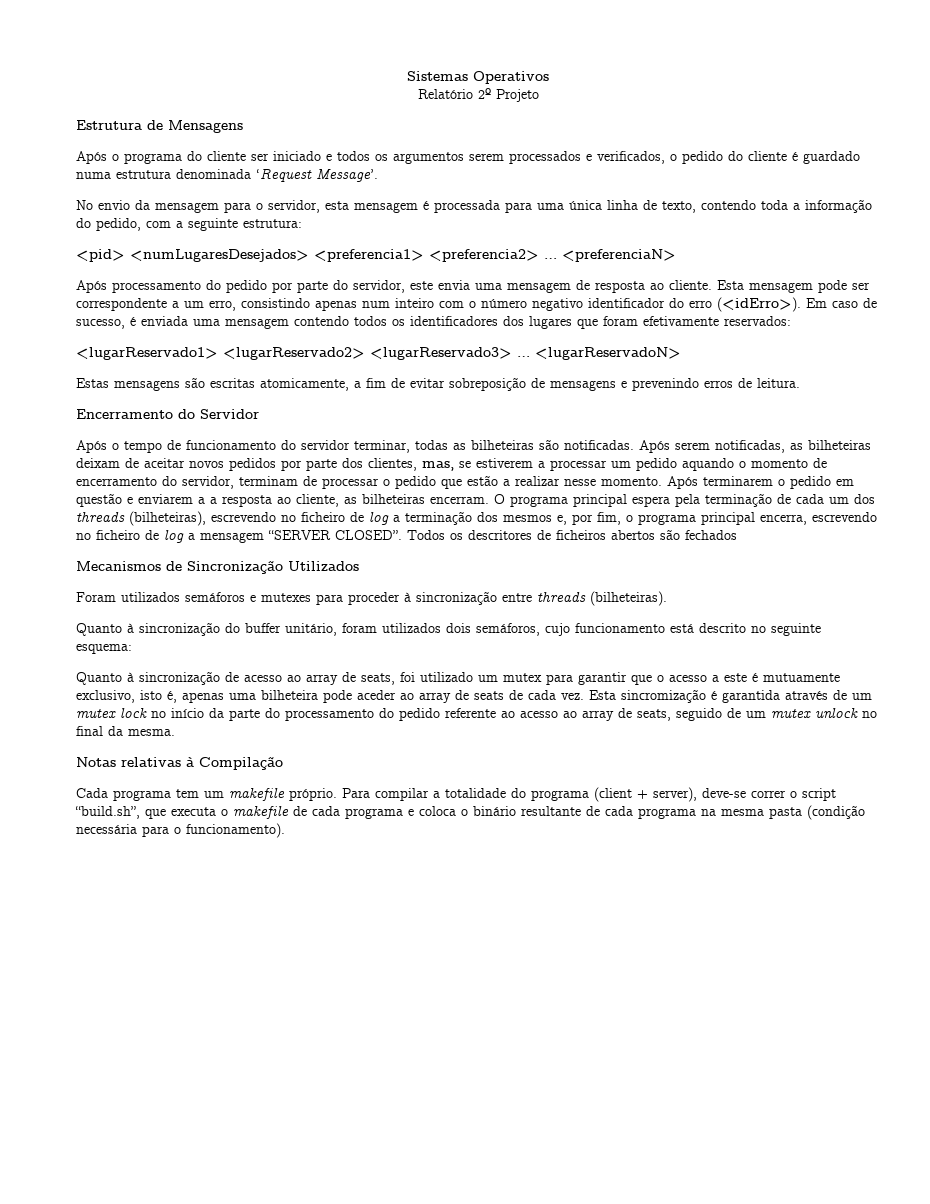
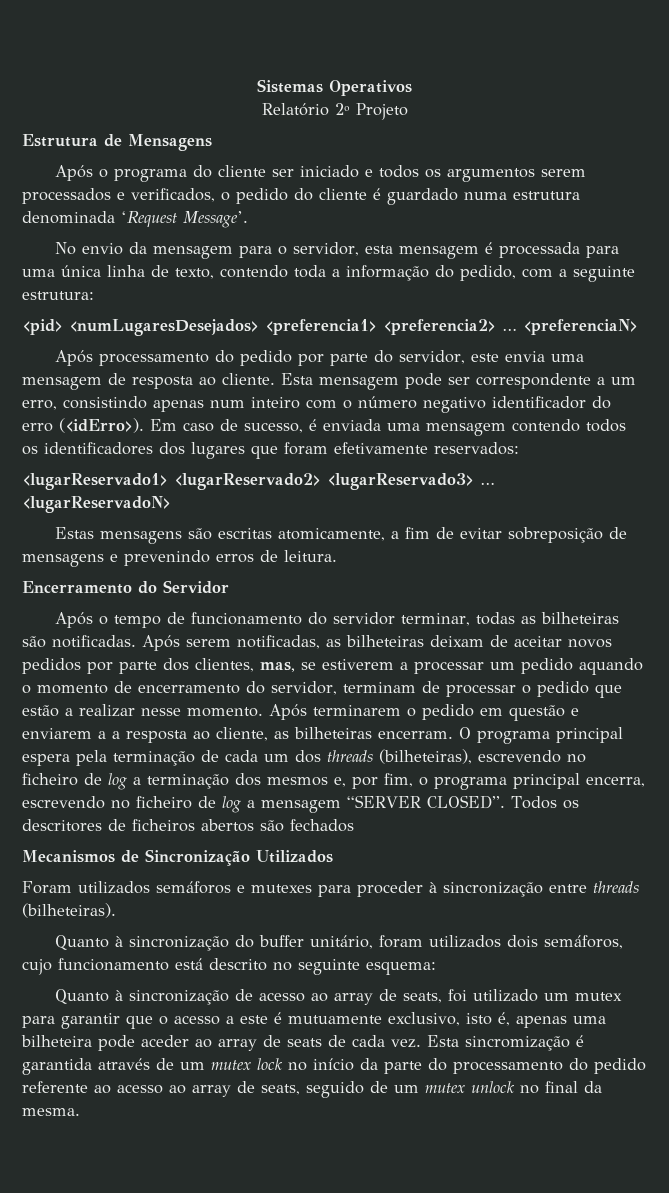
- Notas relativas à Compilação
- Cada programa tem um makefile próprio. Para compilar a totalidade do programa (client + server), deve-se correr o script “build.sh”, que executa o makefile de cada programa e coloca o binário resultante de cada programa na mesma pasta (condição necessária para o funcionamento).

